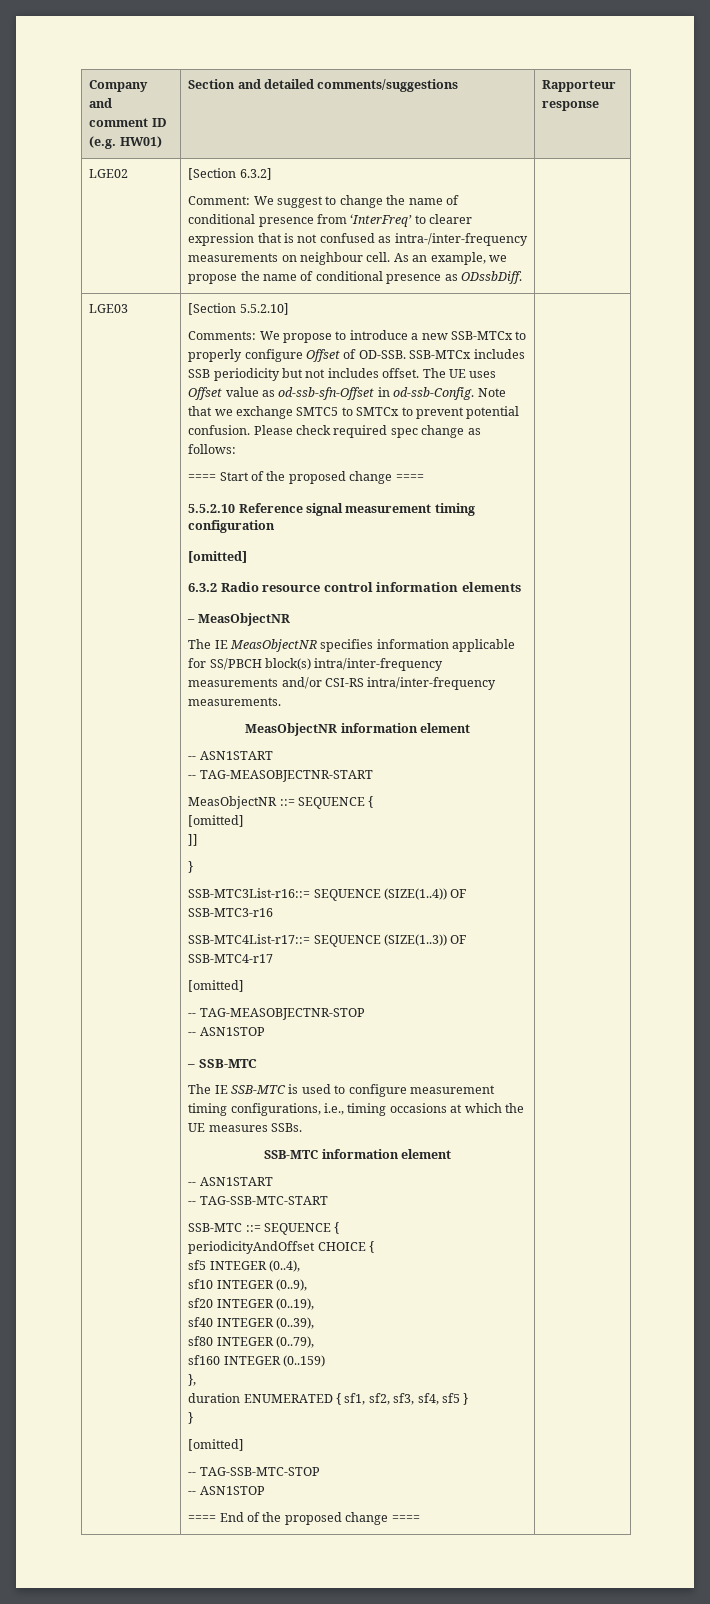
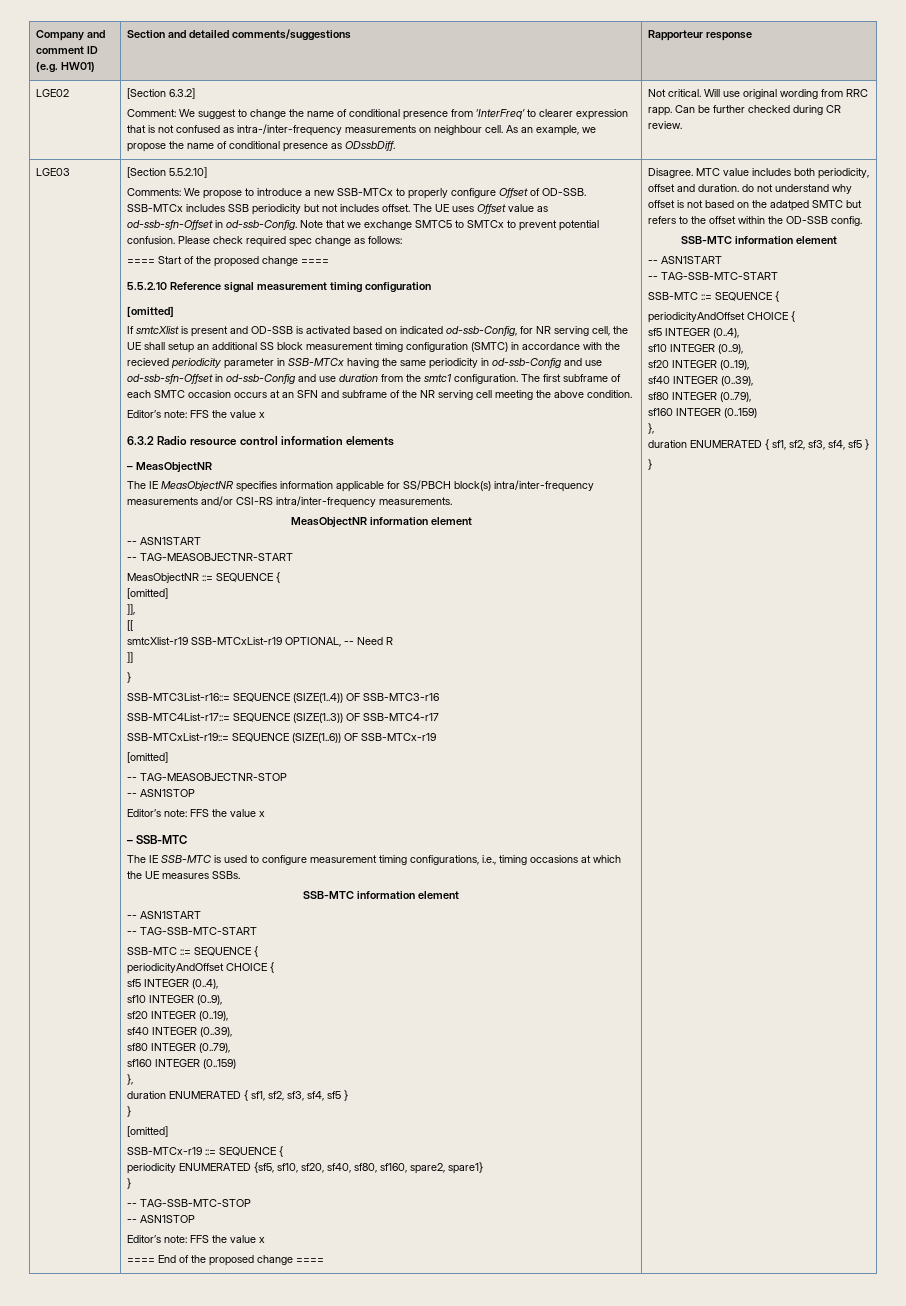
+ Not critical. Will use original wording from RRC rapp. Can be further checked during CR review.
+ If smtcXlist is present and OD-SSB is activated based on indicated od-ssb-Config, for NR serving cell, the UE shall setup an additional SS block measurement timing configuration (SMTC) in accordance with the recieved periodicity parameter in SSB-MTCx having the same periodicity in od-ssb-Config and use od-ssb-sfn-Offset in od-ssb-Config and use duration from the smtc1 configuration. The first subframe of each SMTC occasion occurs at an SFN and subframe of the NR serving cell meeting the above condition.
+ Editor’s note: FFS the value x
+ ]],
+ [[
+ smtcXlist-r19 SSB-MTCxList-r19 OPTIONAL, -- Need R
+ SSB-MTCxList-r19::= SEQUENCE (SIZE(1..6)) OF SSB-MTCx-r19
  -- TAG-MEASOBJECTNR-STOP
  -- ASN1STOP
+ Editor’s note: FFS the value x
+ SSB-MTCx-r19 ::= SEQUENCE {
+ periodicity ENUMERATED {sf5, sf10, sf20, sf40, sf80, sf160, spare2, spare1}
+ }
  -- TAG-SSB-MTC-STOP
  -- ASN1STOP
+ Editor’s note: FFS the value x
+ Disagree. MTC value includes both periodicity, offset and duration. do not understand why offset is not based on the adatped SMTC but refers to the offset within the OD-SSB config.
+ SSB-MTC information element
+ -- ASN1START
+ -- TAG-SSB-MTC-START
+ SSB-MTC ::= SEQUENCE {
+ periodicityAndOffset CHOICE {
+ sf5 INTEGER (0..4),
+ sf10 INTEGER (0..9),
+ sf20 INTEGER (0..19),
+ sf40 INTEGER (0..39),
+ sf80 INTEGER (0..79),
+ sf160 INTEGER (0..159)
+ },
+ duration ENUMERATED { sf1, sf2, sf3, sf4, sf5 }
+ }

